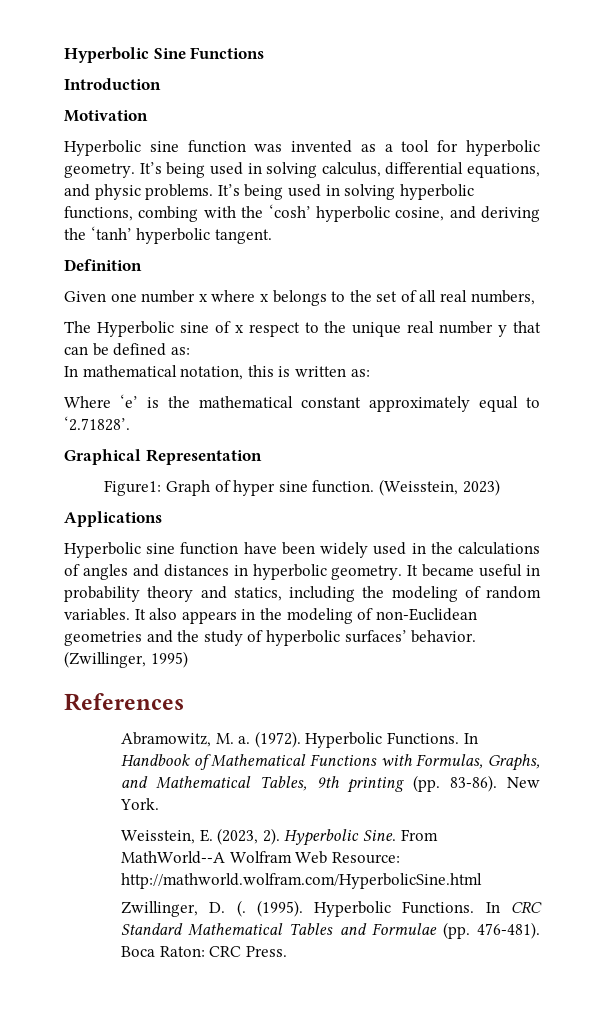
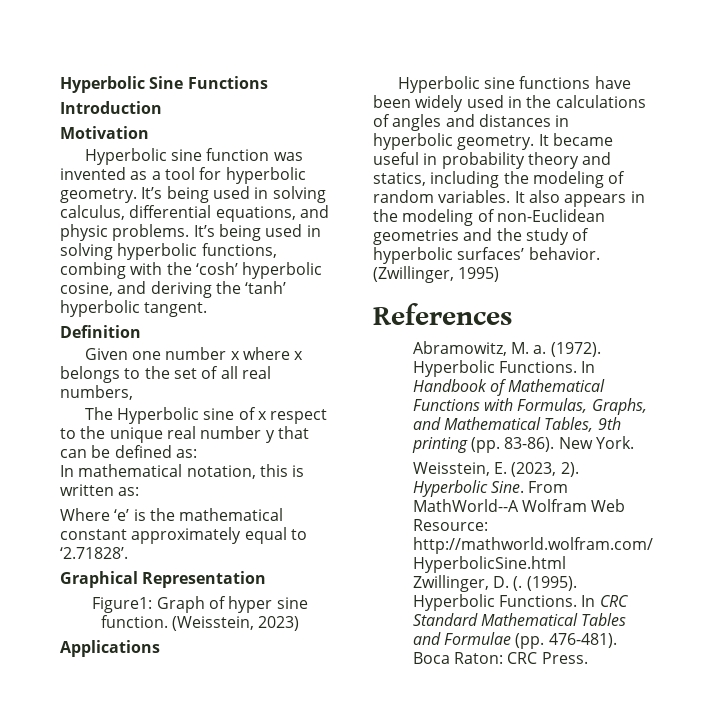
- Hyperbolic sine function have been widely used in the calculations of angles and distances in hyperbolic geometry.
+ Hyperbolic sine functions have been widely used in the calculations of angles and distances in hyperbolic geometry.

